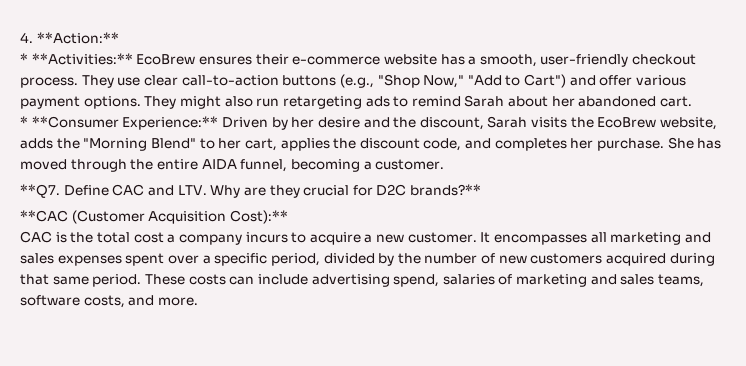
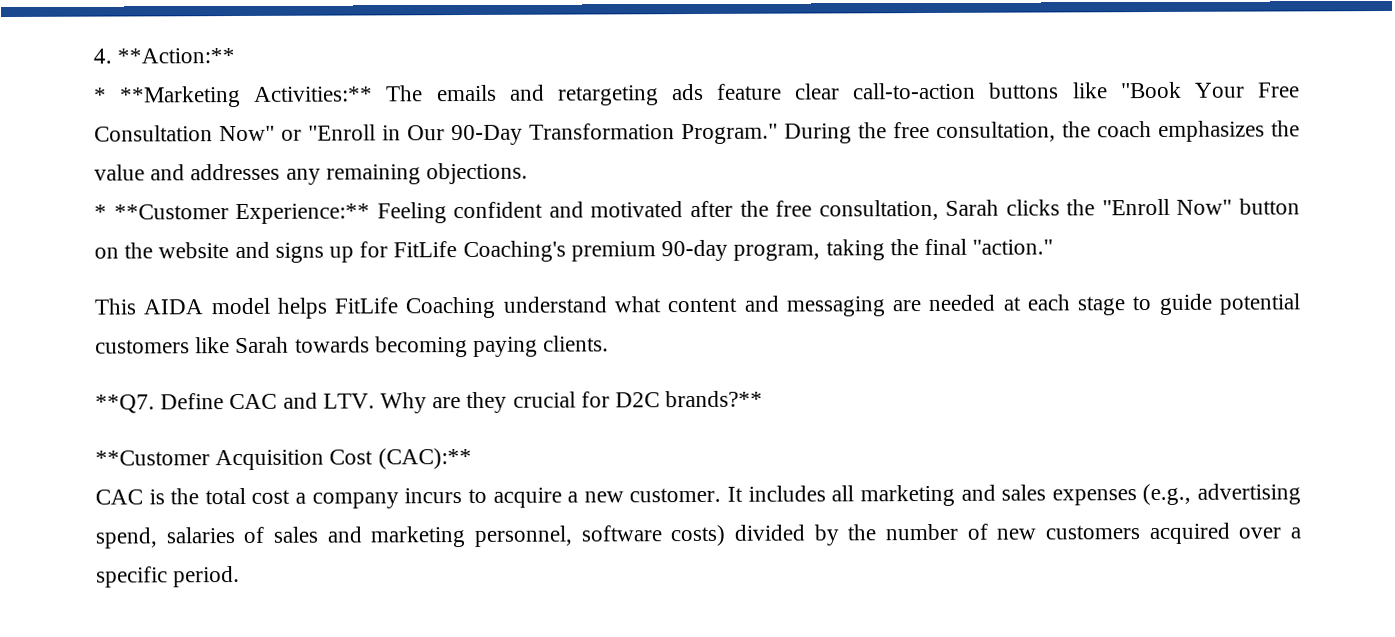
- * **Activities:** EcoBrew ensures their e-commerce website has a smooth, user-friendly checkout process. They use clear call-to-action buttons (e.g., "Shop Now," "Add to Cart") and offer various payment options. They might also run retargeting ads to remind Sarah about her abandoned cart.
- * **Consumer Experience:** Driven by her desire and the discount, Sarah visits the EcoBrew website, adds the "Morning Blend" to her cart, applies the discount code, and completes her purchase. She has moved through the entire AIDA funnel, becoming a customer.
+ * **Marketing Activities:** The emails and retargeting ads feature clear call-to-action buttons like "Book Your Free Consultation Now" or "Enroll in Our 90-Day Transformation Program." During the free consultation, the coach emphasizes the value and addresses any remaining objections.
+ * **Customer Experience:** Feeling confident and motivated after the free consultation, Sarah clicks the "Enroll Now" button on the website and signs up for FitLife Coaching's premium 90-day program, taking the final "action."
+ This AIDA model helps FitLife Coaching understand what content and messaging are needed at each stage to guide potential customers like Sarah towards becoming paying clients.
- **CAC (Customer Acquisition Cost):**
+ **Customer Acquisition Cost (CAC):**
- It encompasses all marketing and sales expenses spent over a specific period, divided by the number of new customers acquired during that same period. These costs can include advertising spend, salaries of marketing and sales teams, software costs, and more.
+ It includes all marketing and sales expenses (e.g., advertising spend, salaries of sales and marketing personnel, software costs) divided by the number of new customers acquired over a specific period.

